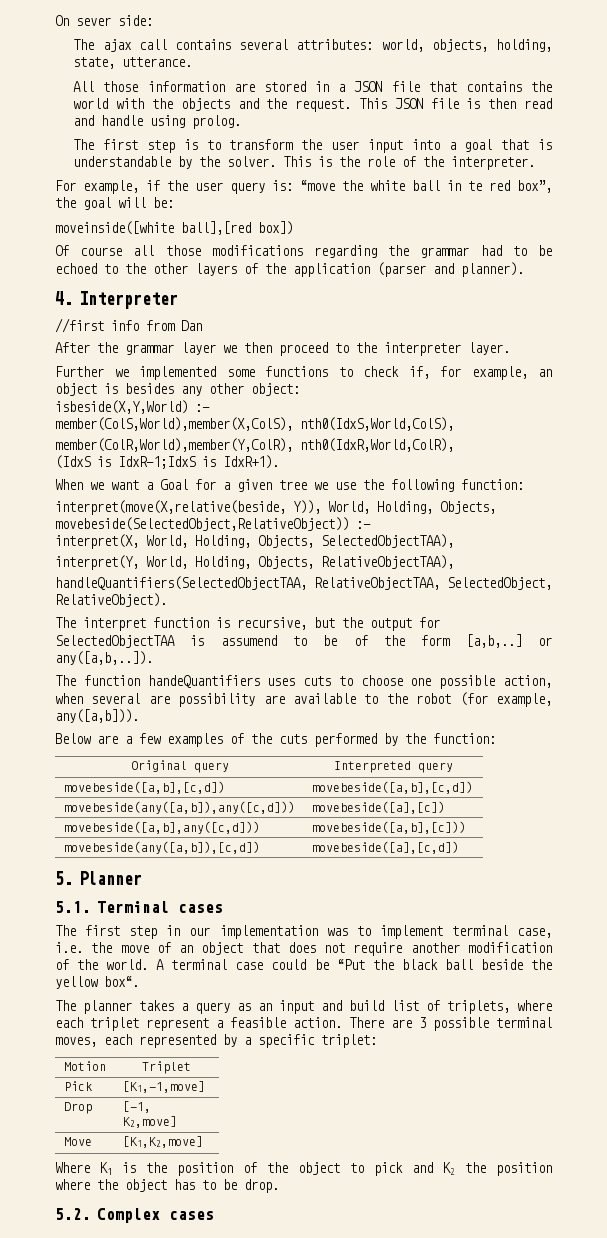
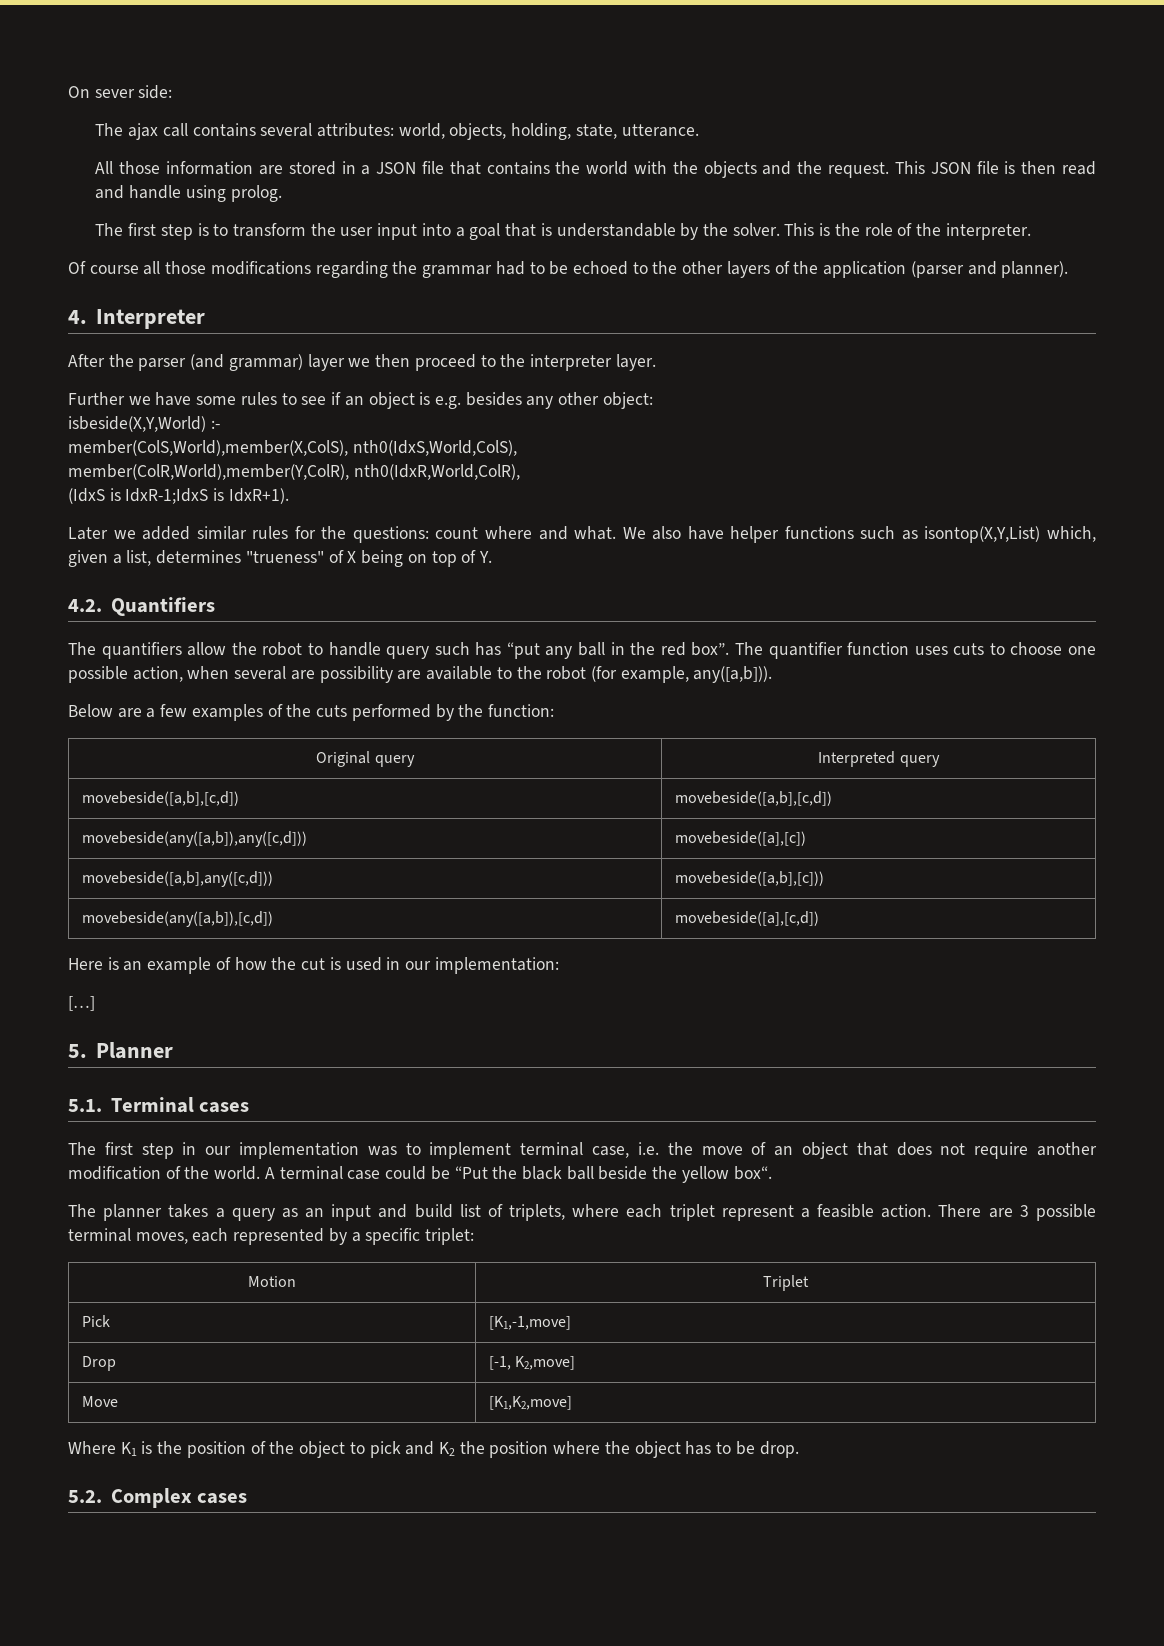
- For example, if the user query is: “move the white ball in te red box”, the goal will be:
- moveinside([white ball],[red box])
- //first info from Dan
- After the grammar layer we then proceed to the interpreter layer.
+ After the parser (and grammar) layer we then proceed to the interpreter layer.
- Further we implemented some functions to check if, for example, an object is besides any other object:
+ Further we have some rules to see if an object is e.g. besides any other object:
- When we want a Goal for a given tree we use the following function:
- interpret(move(X,relative(beside, Y)), World, Holding, Objects, movebeside(SelectedObject,RelativeObject)) :-
- interpret(X, World, Holding, Objects, SelectedObjectTAA),
- interpret(Y, World, Holding, Objects, RelativeObjectTAA),
- handleQuantifiers(SelectedObjectTAA, RelativeObjectTAA, SelectedObject, RelativeObject).
- The interpret function is recursive, but the output for SelectedObjectTAA is assumend to be of the form [a,b,..] or any([a,b,..]).
- The function handeQuantifiers uses cuts to choose one possible action, when several are possibility are available to the robot (for example, any([a,b])).
+ Later we added similar rules for the questions: count where and what. We also have helper functions such as isontop(X,Y,List) which, given a list, determines "trueness" of X being on top of Y.
+ 4.2. Quantifiers
+ The quantifiers allow the robot to handle query such has “put any ball in the red box”. The quantifier function uses cuts to choose one possible action, when several are possibility are available to the robot (for example, any([a,b])).
+ Here is an example of how the cut is used in our implementation:
+ […]

